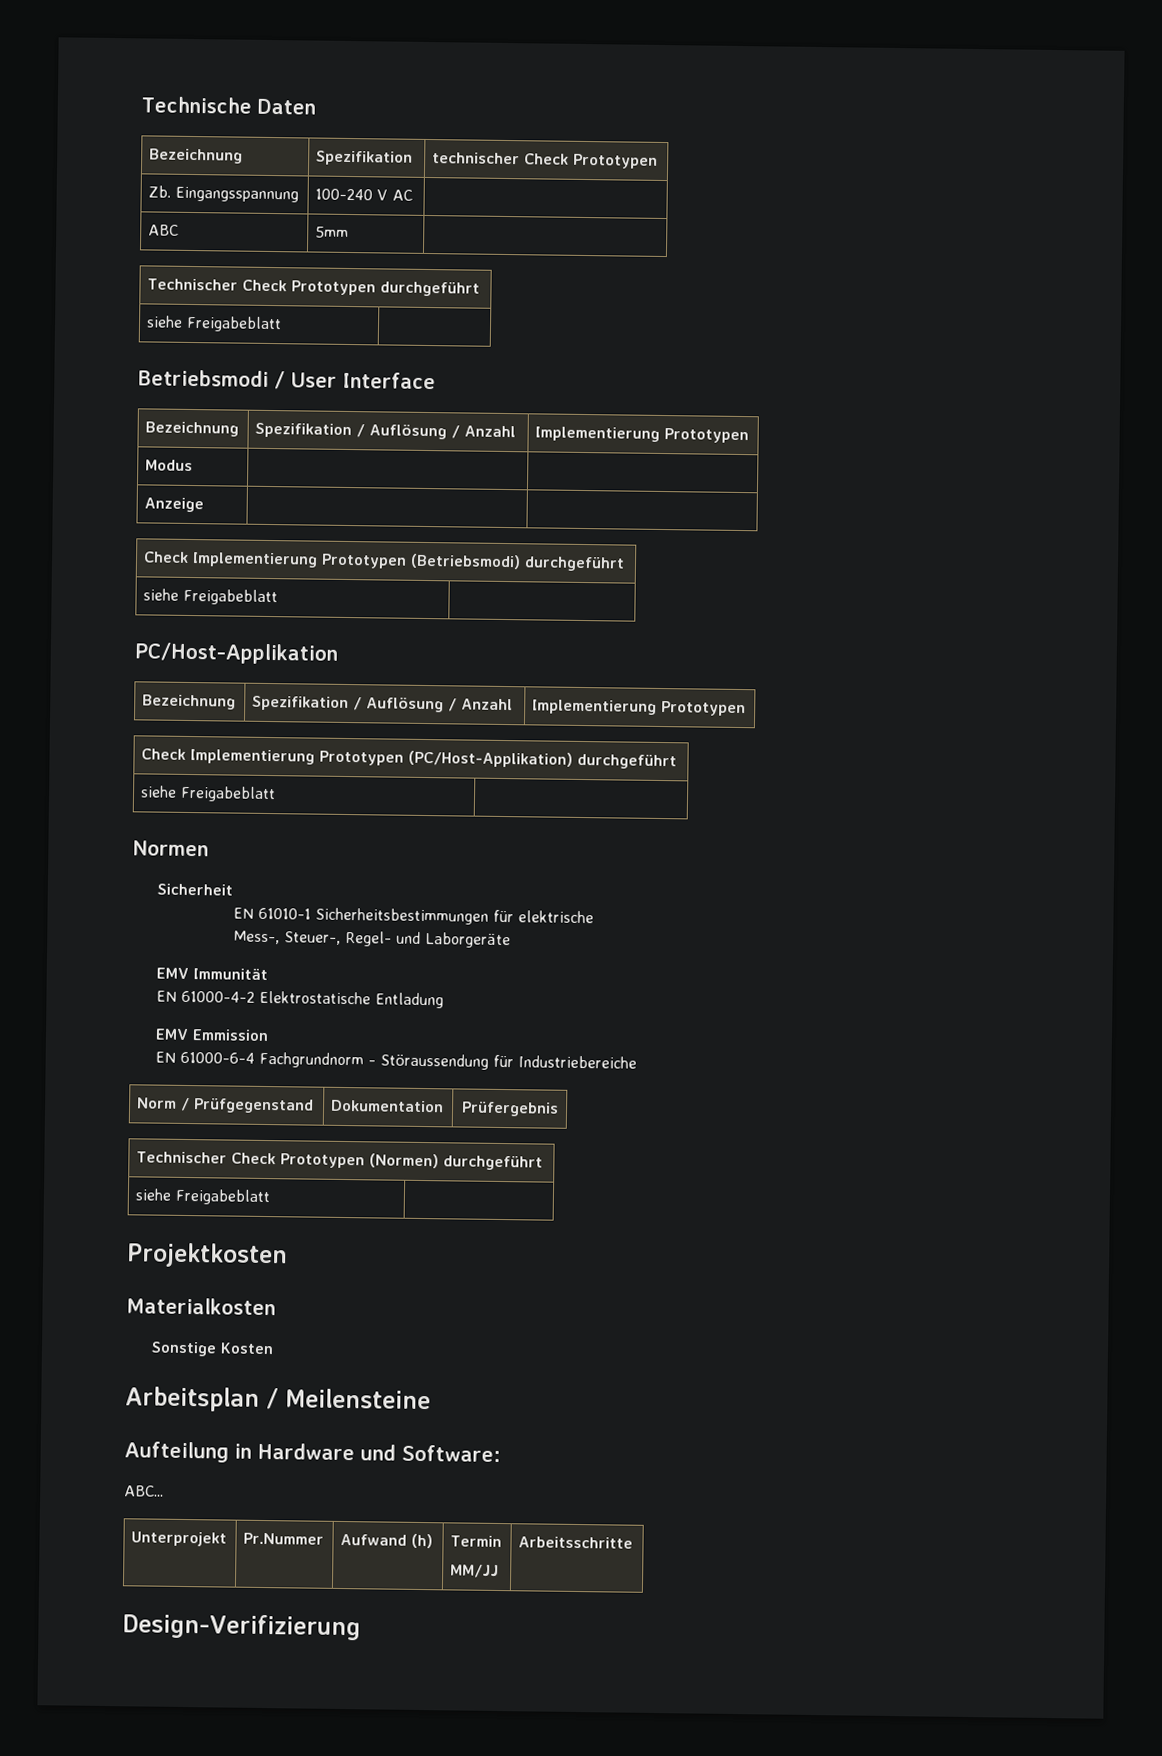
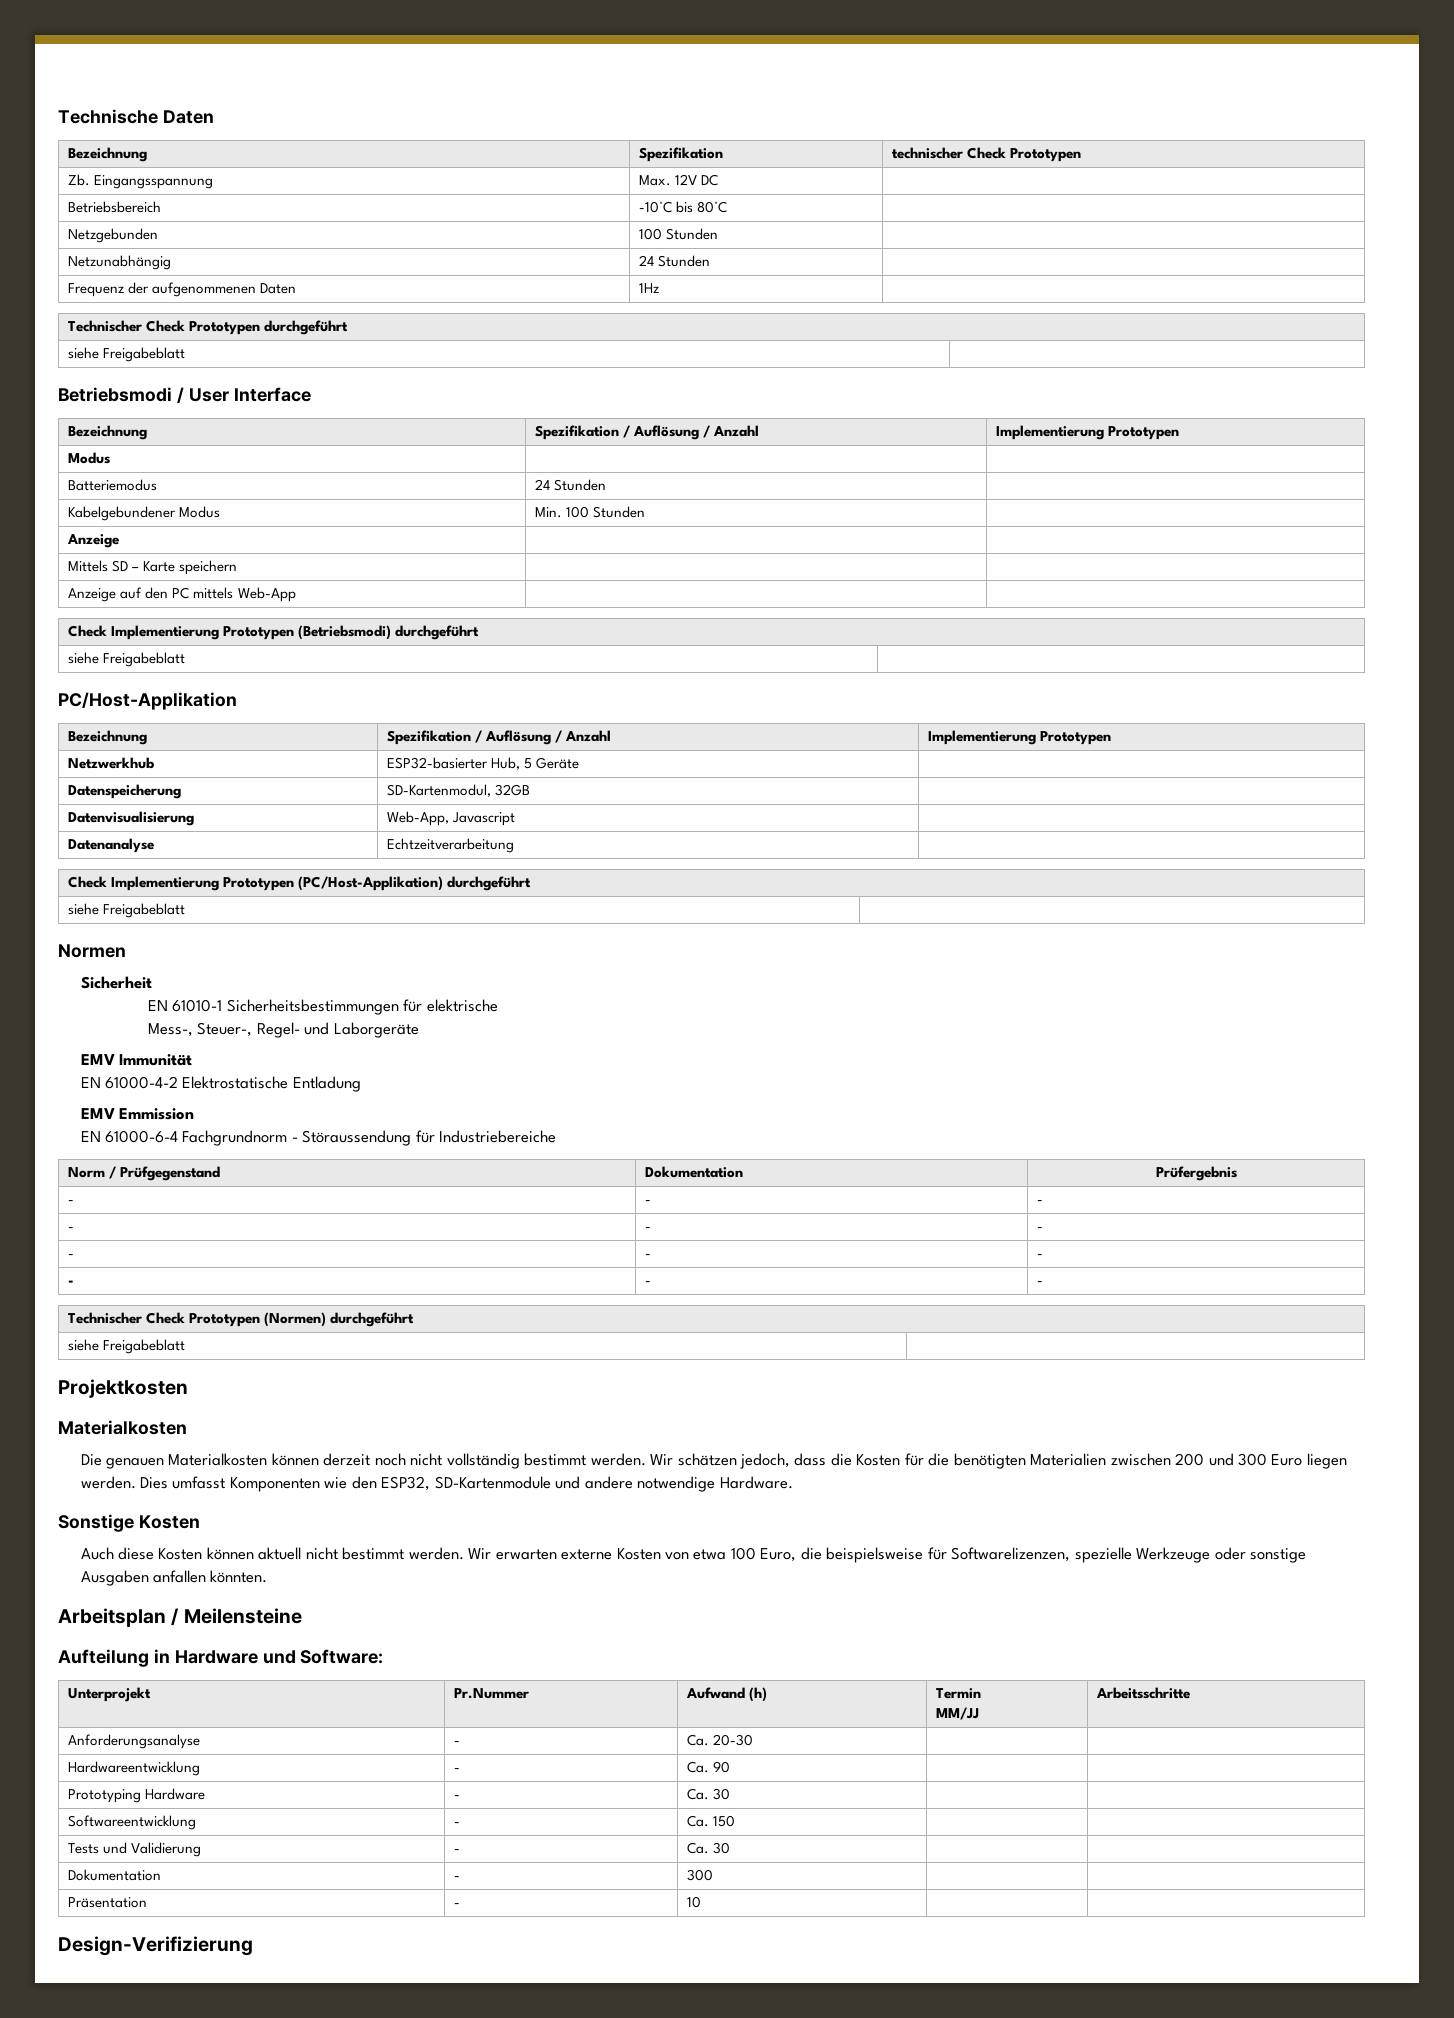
- Zb. Eingangsspannung | 100-240 V AC |
- ABC | 5mm |
+ Zb. Eingangsspannung | Max. 12V DC |
+ Betriebsbereich | -10°C bis 80°C |
+ Netzgebunden | 100 Stunden |
+ Netzunabhängig | 24 Stunden |
+ Frequenz der aufgenommenen Daten | 1Hz |
+ Batteriemodus | 24 Stunden |
+ Kabelgebundener Modus | Min. 100 Stunden |
  Anzeige | |
+ Mittels SD – Karte speichern | |
+ Anzeige auf den PC mittels Web-App | |
+ Netzwerkhub | ESP32-basierter Hub, 5 Geräte |
+ Datenspeicherung | SD-Kartenmodul, 32GB |
+ Datenvisualisierung | Web-App, Javascript |
+ Datenanalyse | Echtzeitverarbeitung |
  Norm / Prüfgegenstand | Dokumentation | Prüfergebnis
+ - | - | -
+ - | - | -
+ - | - | -
+ - | - | -
+ Die genauen Materialkosten können derzeit noch nicht vollständig bestimmt werden. Wir schätzen jedoch, dass die Kosten für die benötigten Materialien zwischen 200 und 300 Euro liegen werden. Dies umfasst Komponenten wie den ESP32, SD-Kartenmodule und andere notwendige Hardware.
  Sonstige Kosten
+ Auch diese Kosten können aktuell nicht bestimmt werden. Wir erwarten externe Kosten von etwa 100 Euro, die beispielsweise für Softwarelizenzen, spezielle Werkzeuge oder sonstige Ausgaben anfallen könnten.
- ABC...
+ Anforderungsanalyse | - | Ca. 20-30 | |
+ Hardwareentwicklung | - | Ca. 90 | |
+ Prototyping Hardware | - | Ca. 30 | |
+ Softwareentwicklung | - | Ca. 150 | |
+ Tests und Validierung | - | Ca. 30 | |
+ Dokumentation | - | 300 | |
+ Präsentation | - | 10 | |

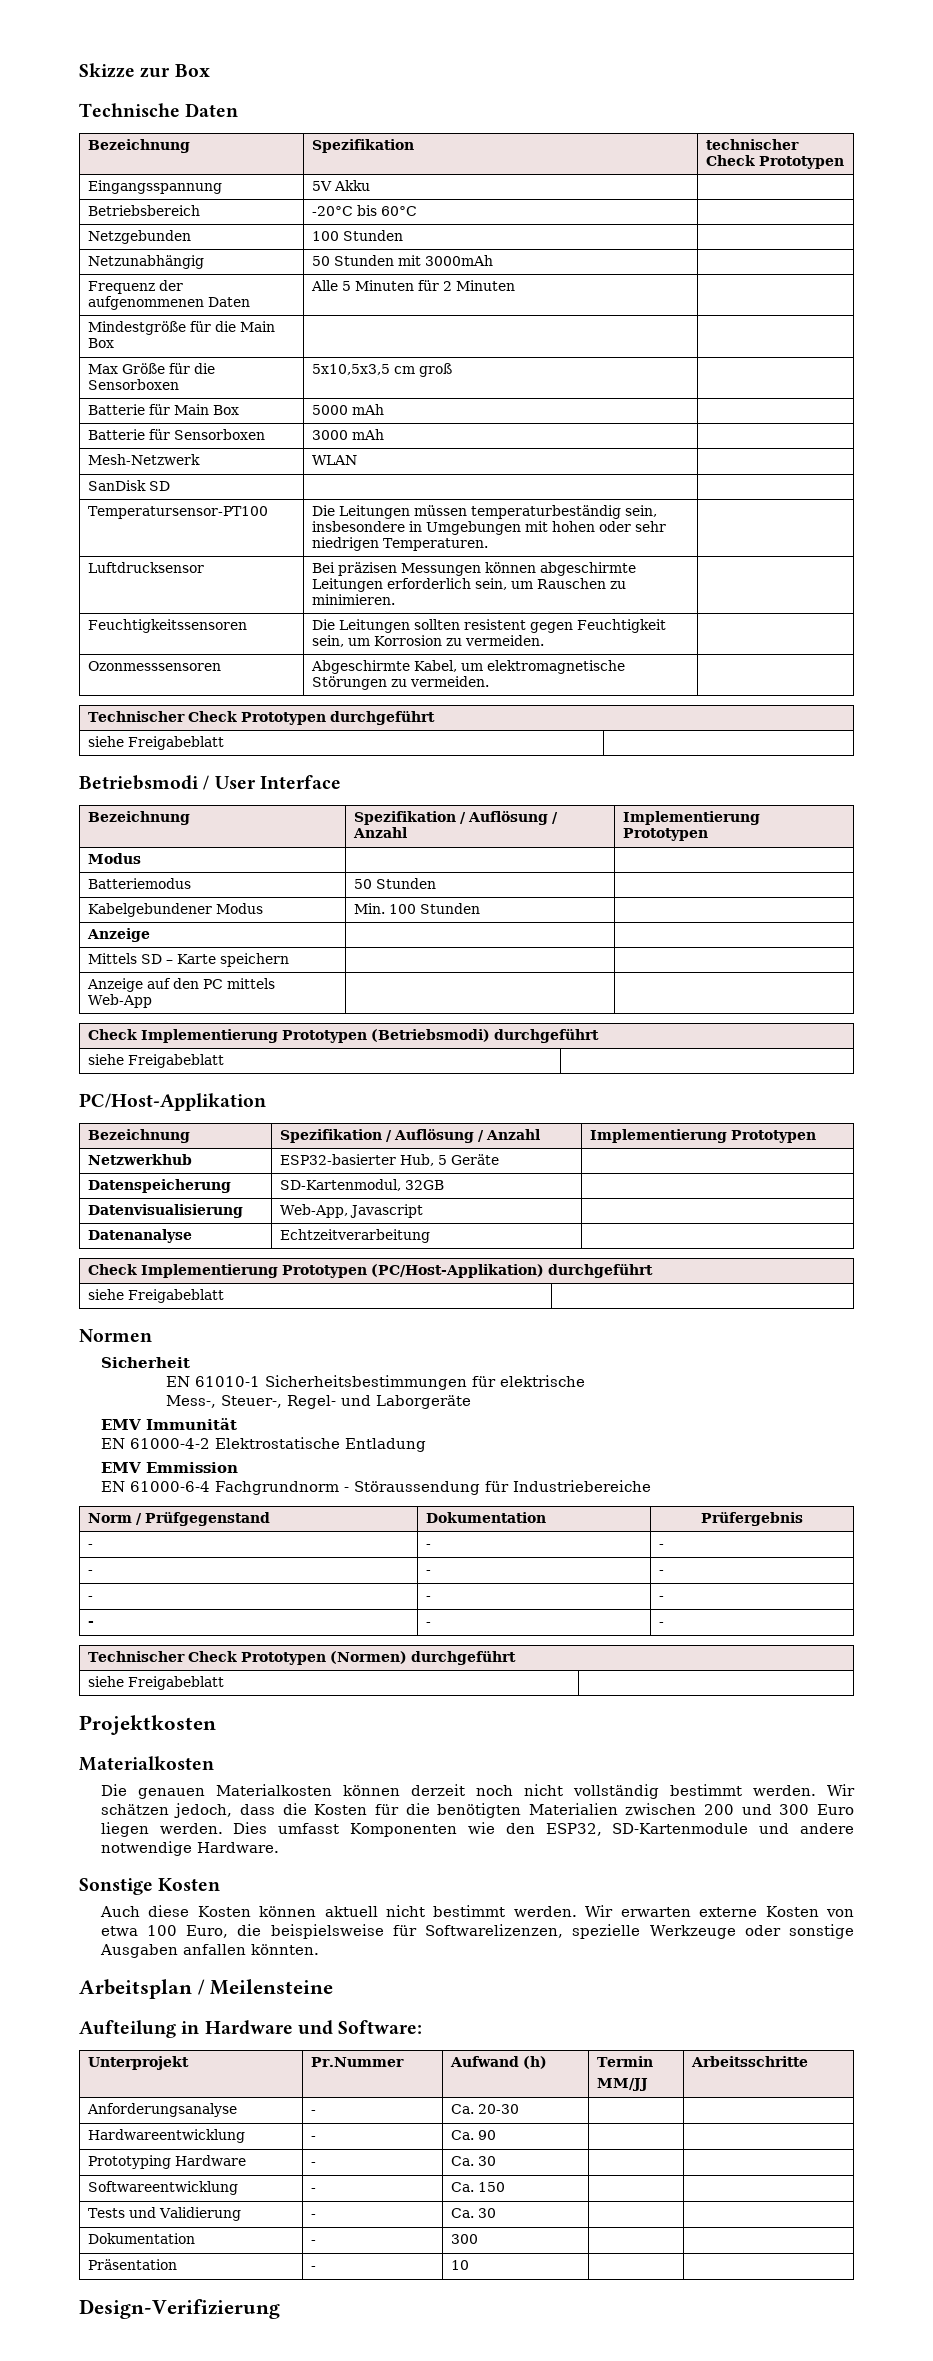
+ Skizze zur Box
- Zb. Eingangsspannung | Max. 12V DC |
- Betriebsbereich | -10°C bis 80°C |
+ Eingangsspannung | 5V Akku |
+ Betriebsbereich | -20°C bis 60°C |
- Netzunabhängig | 24 Stunden |
+ Netzunabhängig | 50 Stunden mit 3000mAh |
- Frequenz der aufgenommenen Daten | 1Hz |
+ Frequenz der aufgenommenen Daten | Alle 5 Minuten für 2 Minuten |
+ Mindestgröße für die Main Box | |
+ Max Größe für die Sensorboxen | 5x10,5x3,5 cm groß |
+ Batterie für Main Box | 5000 mAh |
+ Batterie für Sensorboxen | 3000 mAh |
+ Mesh-Netzwerk | WLAN |
+ SanDisk SD | |
+ Temperatursensor-PT100 | Die Leitungen müssen temperaturbeständig sein, insbesondere in Umgebungen mit hohen oder sehr niedrigen Temperaturen. |
+ Luftdrucksensor | Bei präzisen Messungen können abgeschirmte Leitungen erforderlich sein, um Rauschen zu minimieren. |
+ Feuchtigkeitssensoren | Die Leitungen sollten resistent gegen Feuchtigkeit sein, um Korrosion zu vermeiden. |
+ Ozonmesssensoren | Abgeschirmte Kabel, um elektromagnetische Störungen zu vermeiden. |
- Batteriemodus | 24 Stunden |
+ Batteriemodus | 50 Stunden |

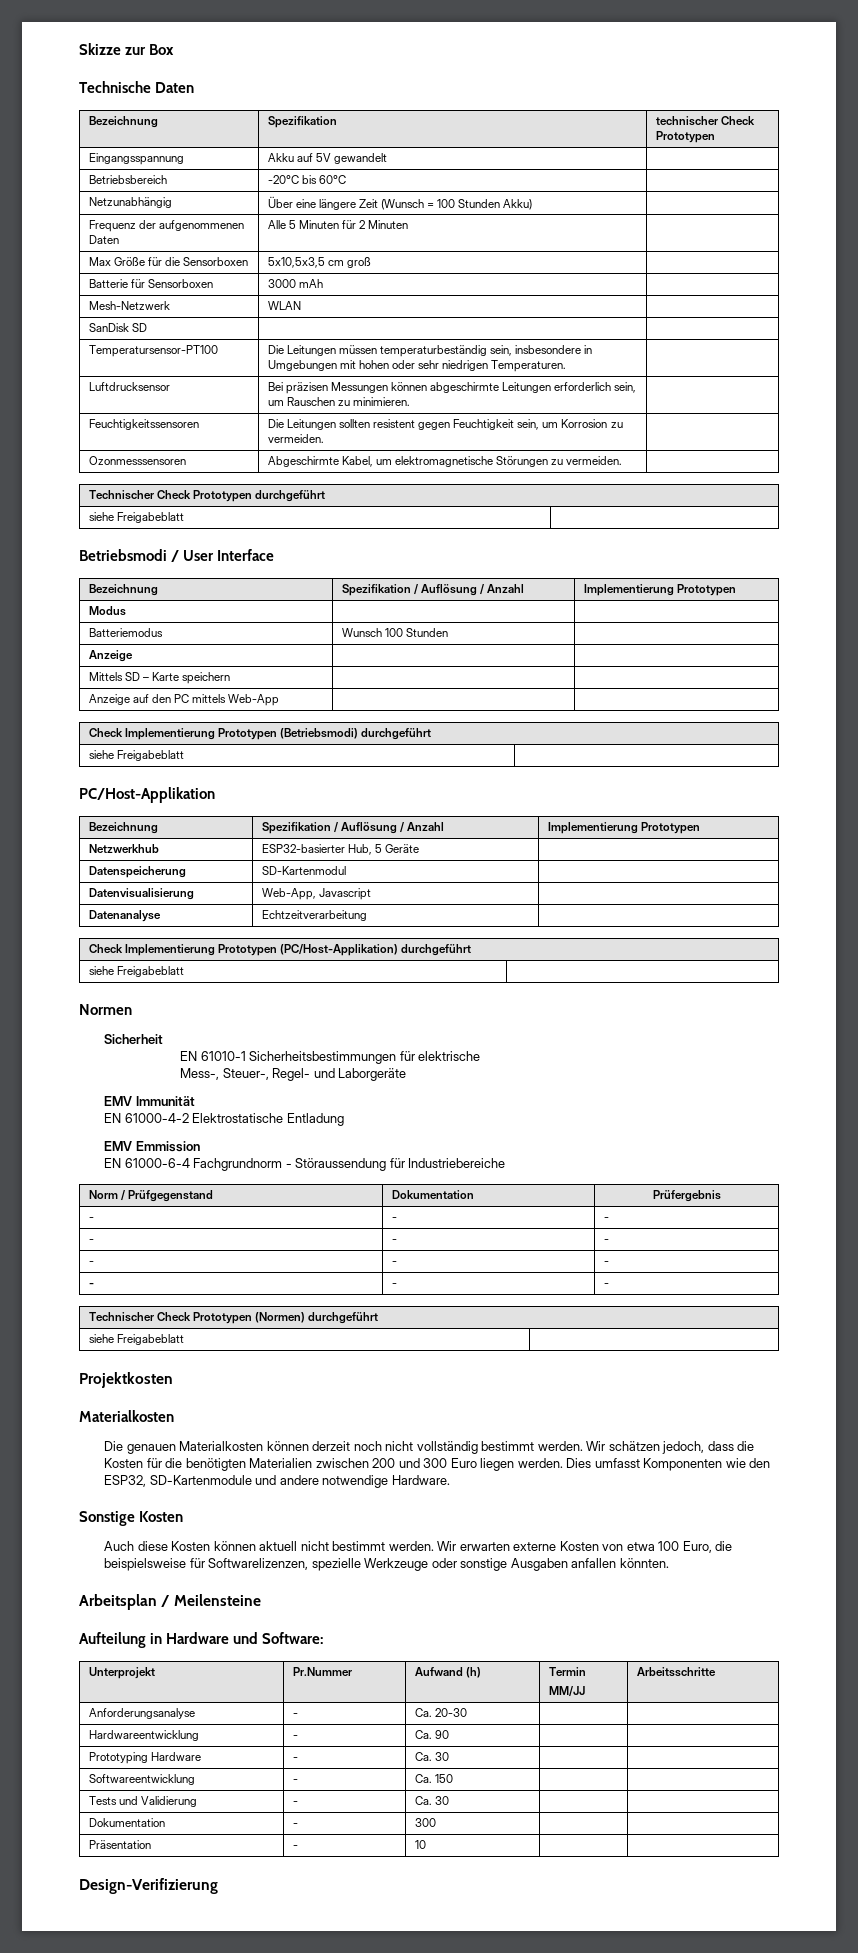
- Eingangsspannung | 5V Akku |
+ Eingangsspannung | Akku auf 5V gewandelt |
- Netzgebunden | 100 Stunden |
- Netzunabhängig | 50 Stunden mit 3000mAh |
+ Netzunabhängig | Über eine längere Zeit (Wunsch = 100 Stunden Akku) |
- Mindestgröße für die Main Box | |
- Batterie für Main Box | 5000 mAh |
- Batteriemodus | 50 Stunden |
- Kabelgebundener Modus | Min. 100 Stunden |
+ Batteriemodus | Wunsch 100 Stunden |
- Datenspeicherung | SD-Kartenmodul, 32GB |
+ Datenspeicherung | SD-Kartenmodul |

